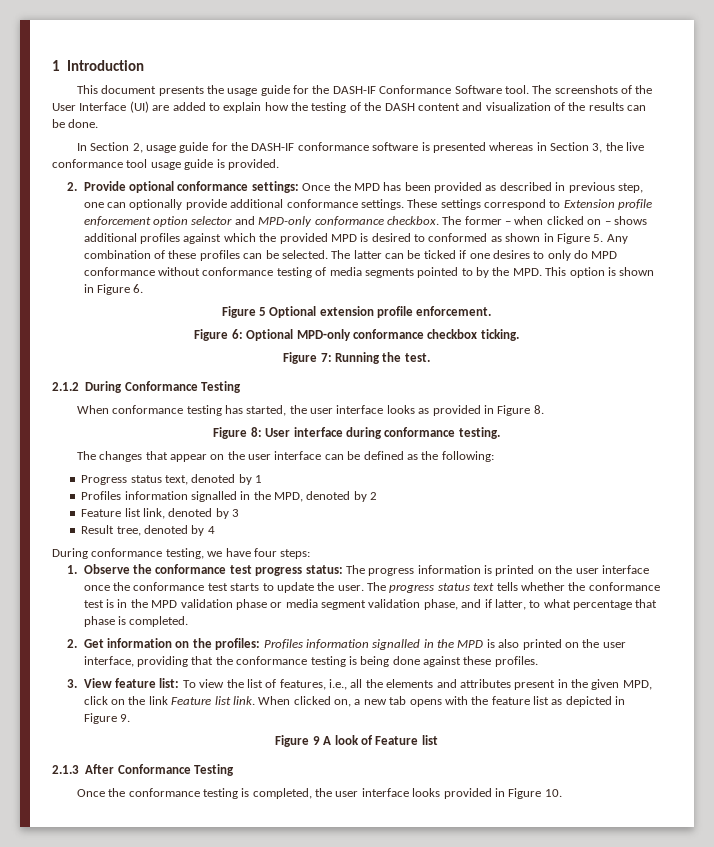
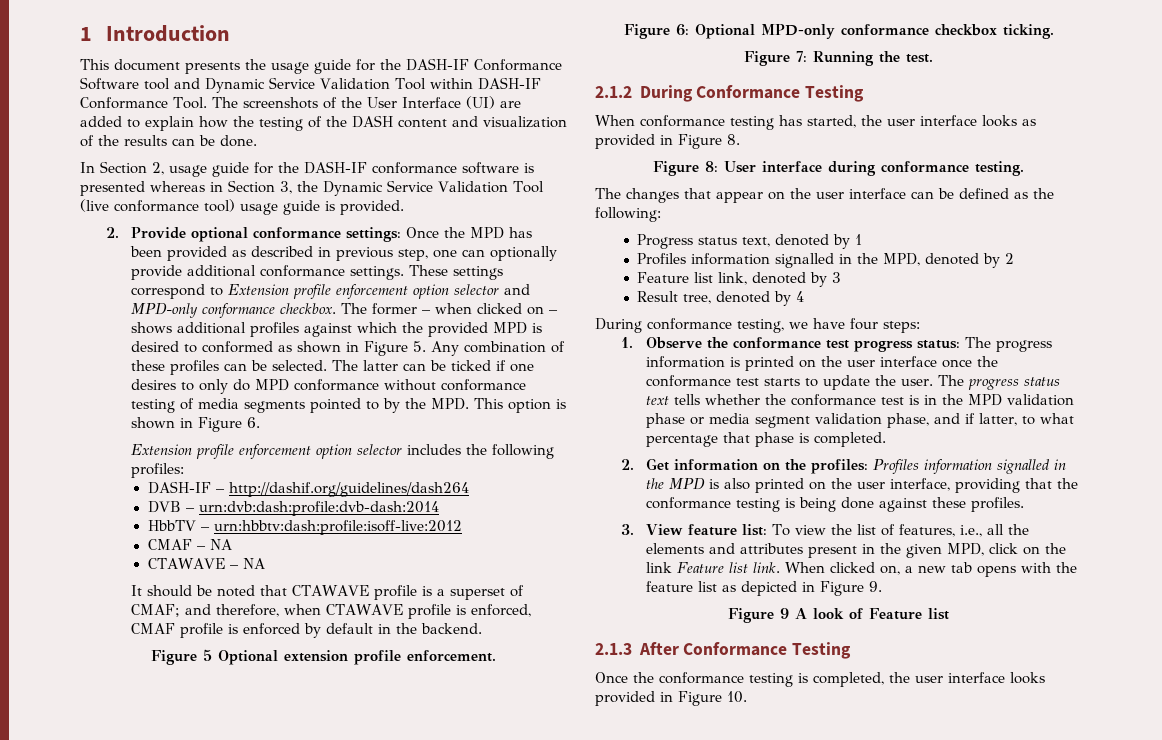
- This document presents the usage guide for the DASH-IF Conformance Software tool.
+ This document presents the usage guide for the DASH-IF Conformance Software tool and Dynamic Service Validation Tool within DASH-IF Conformance Tool.
- In Section 2, usage guide for the DASH-IF conformance software is presented whereas in Section 3, the live conformance tool usage guide is provided.
+ In Section 2, usage guide for the DASH-IF conformance software is presented whereas in Section 3, the Dynamic Service Validation Tool (live conformance tool) usage guide is provided.
+ Extension profile enforcement option selector includes the following profiles:
+ DASH-IF – http://dashif.org/guidelines/dash264
+ DVB – urn:dvb:dash:profile:dvb-dash:2014
+ HbbTV – urn:hbbtv:dash:profile:isoff-live:2012
+ CMAF – NA
+ CTAWAVE – NA
+ It should be noted that CTAWAVE profile is a superset of CMAF; and therefore, when CTAWAVE profile is enforced, CMAF profile is enforced by default in the backend.

